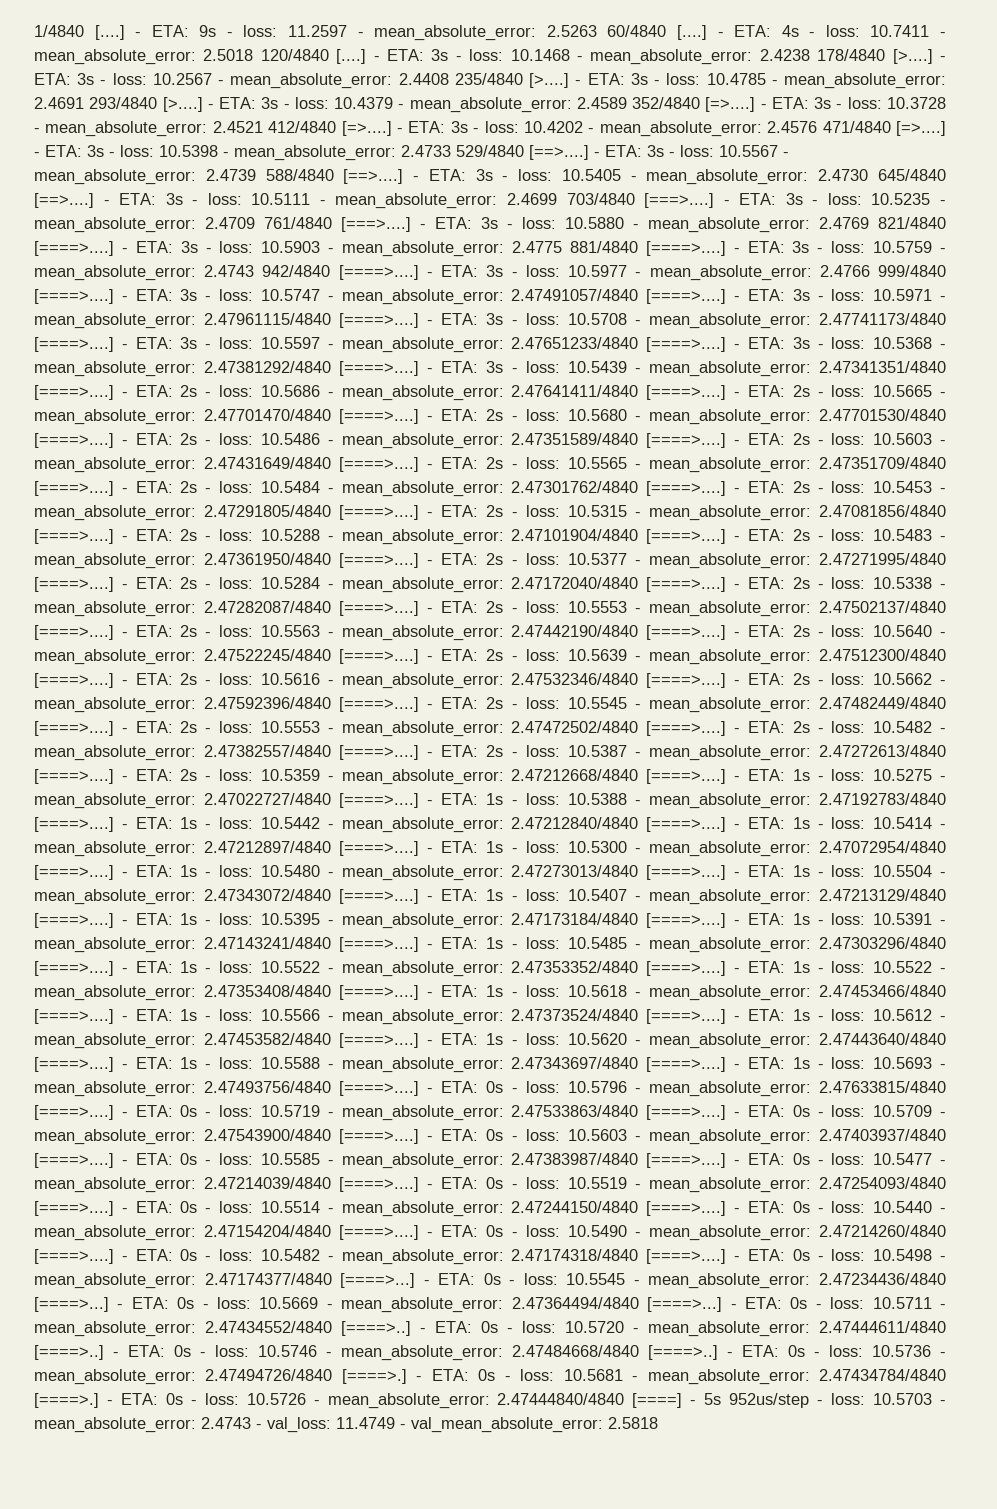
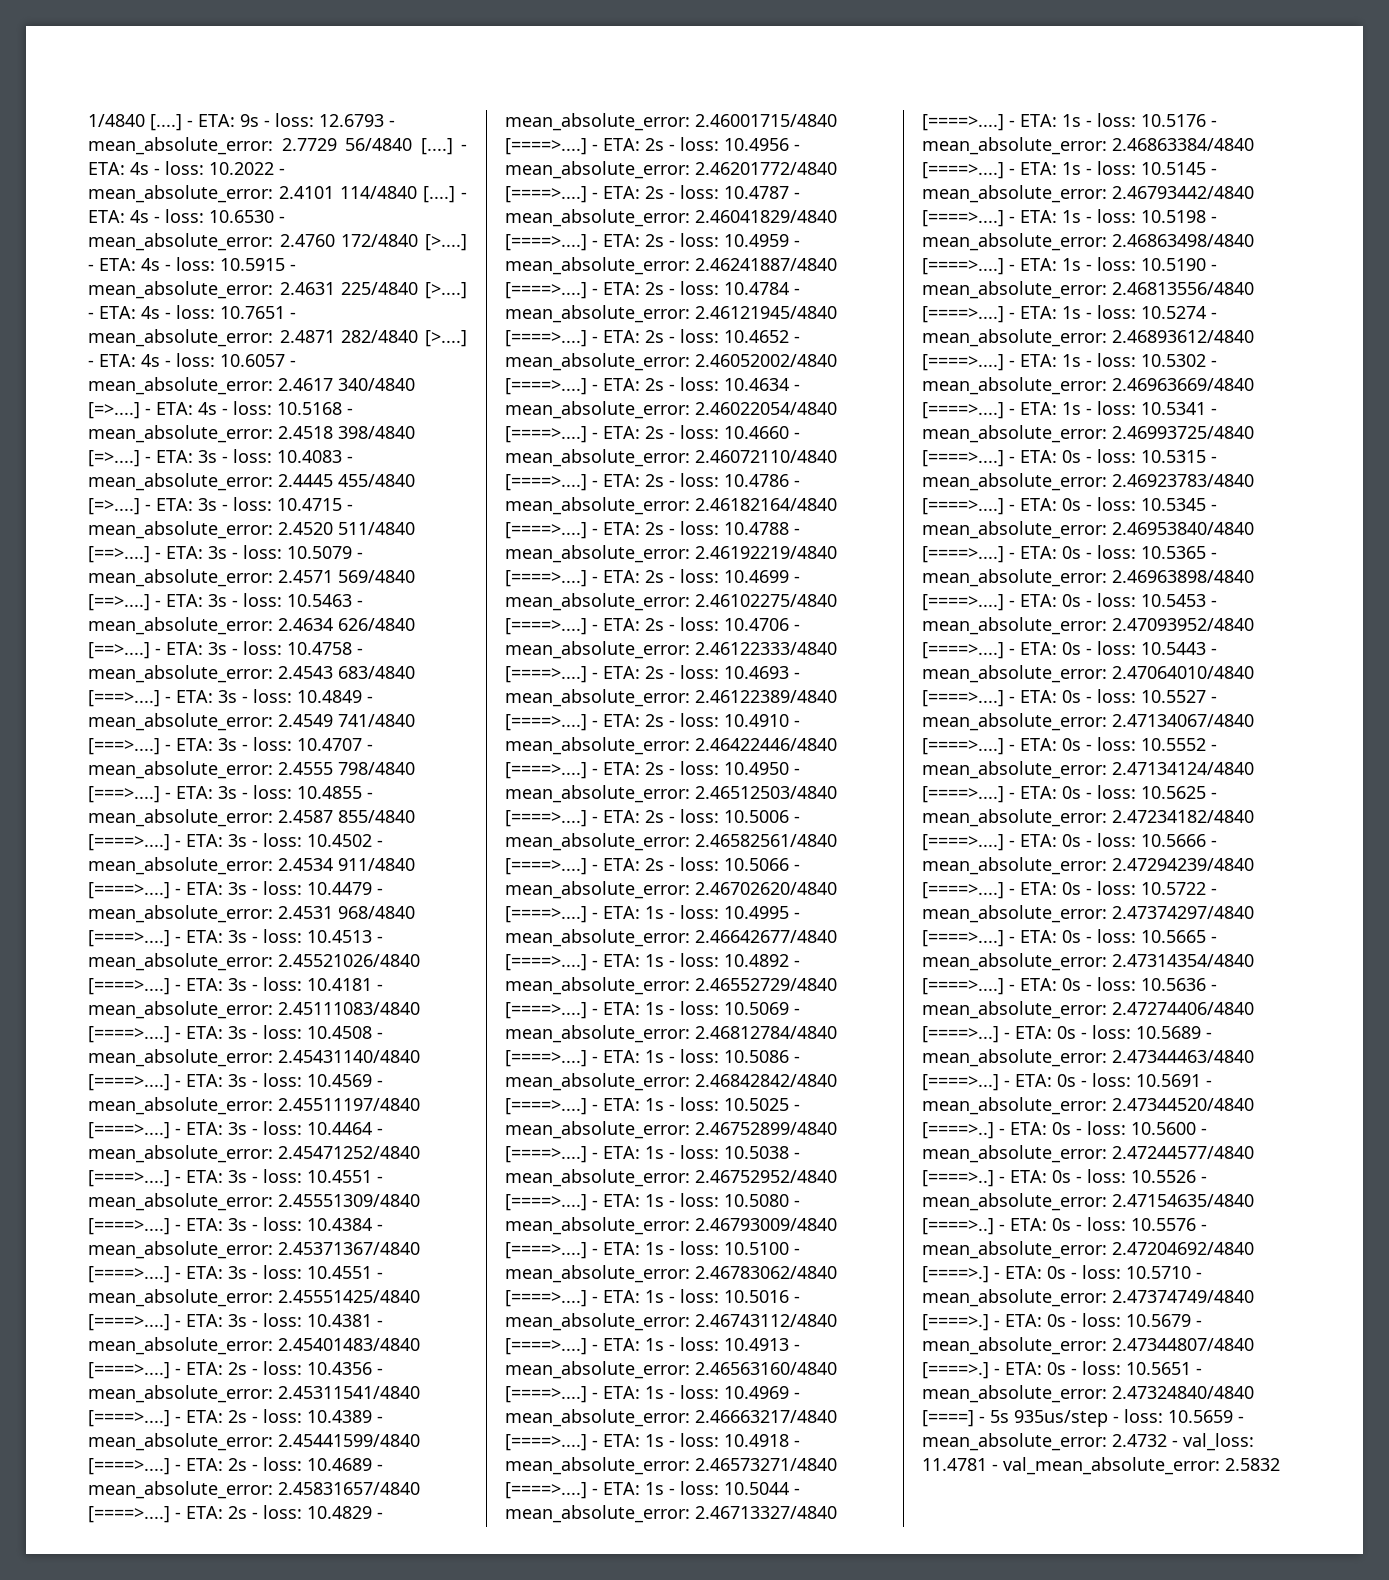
- - ETA: 9s - loss: 11.2597 - mean_absolute_error: 2.5263 60/4840 [....] - ETA: 4s - loss: 10.7411 - mean_absolute_error: 2.5018 120/4840 [....] - ETA: 3s - loss: 10.1468 - mean_absolute_error: 2.4238 178/4840 [>....] - ETA: 3s - loss: 10.2567 - mean_absolute_error: 2.4408 235/4840 [>....] - ETA: 3s - loss: 10.4785 - mean_absolute_error: 2.4691 293/4840 [>....] - ETA: 3s - loss: 10.4379 - mean_absolute_error: 2.4589 352/4840 [=>....] - ETA: 3s - loss: 10.3728 - mean_absolute_error: 2.4521 412/4840 [=>....] - ETA: 3s - loss: 10.4202 - mean_absolute_error: 2.4576 471/4840 [=>....] - ETA: 3s - loss: 10.5398 - mean_absolute_error: 2.4733 529/4840 [==>....] - ETA: 3s - loss: 10.5567 - mean_absolute_error: 2.4739 588/4840 [==>....] - ETA: 3s - loss: 10.5405 - mean_absolute_error: 2.4730 645/4840 [==>....] - ETA: 3s - loss: 10.5111 - mean_absolute_error: 2.4699 703/4840 [===>....] - ETA: 3s - loss: 10.5235 - mean_absolute_error: 2.4709 761/4840 [===>....] - ETA: 3s - loss: 10.5880 - mean_absolute_error: 2.4769 821/4840 [====>....] - ETA: 3s - loss: 10.5903 - mean_absolute_error: 2.4775 881/4840 [====>....] - ETA: 3s - loss: 10.5759 - mean_absolute_error: 2.4743 942/4840 [====>....] - ETA: 3s - loss: 10.5977 - mean_absolute_error: 2.4766 999/4840 [====>....] - ETA: 3s - loss: 10.5747 - mean_absolute_error: 2.47491057/4840 [====>....] - ETA: 3s - loss: 10.5971 - mean_absolute_error: 2.47961115/4840 [====>....] - ETA: 3s - loss: 10.5708 - mean_absolute_error: 2.47741173/4840 [====>....] - ETA: 3s - loss: 10.5597 - mean_absolute_error: 2.47651233/4840 [====>....] - ETA: 3s - loss: 10.5368 - mean_absolute_error: 2.47381292/4840 [====>....] - ETA: 3s - loss: 10.5439 - mean_absolute_error: 2.47341351/4840 [====>....] - ETA: 2s - loss: 10.5686 - mean_absolute_error: 2.47641411/4840 [====>....] - ETA: 2s - loss: 10.5665 - mean_absolute_error: 2.47701470/4840 [====>....] - ETA: 2s - loss: 10.5680 - mean_absolute_error: 2.47701530/4840 [====>....] - ETA: 2s - loss: 10.5486 - mean_absolute_error: 2.47351589/4840 [====>....] - ETA: 2s - loss: 10.5603 - mean_absolute_error: 2.47431649/4840 [====>....] - ETA: 2s - loss: 10.5565 - mean_absolute_error: 2.47351709/4840 [====>....] - ETA: 2s - loss: 10.5484 - mean_absolute_error: 2.47301762/4840 [====>....] - ETA: 2s - loss: 10.5453 - mean_absolute_error: 2.47291805/4840 [====>....] - ETA: 2s - loss: 10.5315 - mean_absolute_error: 2.47081856/4840 [====>....] - ETA: 2s - loss: 10.5288 - mean_absolute_error: 2.47101904/4840 [====>....] - ETA: 2s - loss: 10.5483 - mean_absolute_error: 2.47361950/4840 [====>....] - ETA: 2s - loss: 10.5377 - mean_absolute_error: 2.47271995/4840 [====>....] - ETA: 2s - loss: 10.5284 - mean_absolute_error: 2.47172040/4840 [====>....] - ETA: 2s - loss: 10.5338 - mean_absolute_error: 2.47282087/4840 [====>....] - ETA: 2s - loss: 10.5553 - mean_absolute_error: 2.47502137/4840 [====>....] - ETA: 2s - loss: 10.5563 - mean_absolute_error: 2.47442190/4840 [====>....] - ETA: 2s - loss: 10.5640 - mean_absolute_error: 2.47522245/4840 [====>....] - ETA: 2s - loss: 10.5639 - mean_absolute_error: 2.47512300/4840 [====>....] - ETA: 2s - loss: 10.5616 - mean_absolute_error: 2.47532346/4840 [====>....] - ETA: 2s - loss: 10.5662 - mean_absolute_error: 2.47592396/4840 [====>....] - ETA: 2s - loss: 10.5545 - mean_absolute_error: 2.47482449/4840 [====>....] - ETA: 2s - loss: 10.5553 - mean_absolute_error: 2.47472502/4840 [====>....] - ETA: 2s - loss: 10.5482 - mean_absolute_error: 2.47382557/4840 [====>....] - ETA: 2s - loss: 10.5387 - mean_absolute_error: 2.47272613/4840 [====>....] - ETA: 2s - loss: 10.5359 - mean_absolute_error: 2.47212668/4840 [====>....] - ETA: 1s - loss: 10.5275 - mean_absolute_error: 2.47022727/4840 [====>....] - ETA: 1s - loss: 10.5388 - mean_absolute_error: 2.47192783/4840 [====>....] - ETA: 1s - loss: 10.5442 - mean_absolute_error: 2.47212840/4840 [====>....] - ETA: 1s - loss: 10.5414 - mean_absolute_error: 2.47212897/4840 [====>....] - ETA: 1s - loss: 10.5300 - mean_absolute_error: 2.47072954/4840 [====>....] - ETA: 1s - loss: 10.5480 - mean_absolute_error: 2.47273013/4840 [====>....] - ETA: 1s - loss: 10.5504 - mean_absolute_error: 2.47343072/4840 [====>....] - ETA: 1s - loss: 10.5407 - mean_absolute_error: 2.47213129/4840 [====>....] - ETA: 1s - loss: 10.5395 - mean_absolute_error: 2.47173184/4840 [====>....] - ETA: 1s - loss: 10.5391 - mean_absolute_error: 2.47143241/4840 [====>....] - ETA: 1s - loss: 10.5485 - mean_absolute_error: 2.47303296/4840 [====>....] - ETA: 1s - loss: 10.5522 - mean_absolute_error: 2.47353352/4840 [====>....] - ETA: 1s - loss: 10.5522 - mean_absolute_error: 2.47353408/4840 [====>....] - ETA: 1s - loss: 10.5618 - mean_absolute_error: 2.47453466/4840 [====>....] - ETA: 1s - loss: 10.5566 - mean_absolute_error: 2.47373524/4840 [====>....] - ETA: 1s - loss: 10.5612 - mean_absolute_error: 2.47453582/4840 [====>....] - ETA: 1s - loss: 10.5620 - mean_absolute_error: 2.47443640/4840 [====>....] - ETA: 1s - loss: 10.5588 - mean_absolute_error: 2.47343697/4840 [====>....] - ETA: 1s - loss: 10.5693 - mean_absolute_error: 2.47493756/4840 [====>....] - ETA: 0s - loss: 10.5796 - mean_absolute_error: 2.47633815/4840 [====>....] - ETA: 0s - loss: 10.5719 - mean_absolute_error: 2.47533863/4840 [====>....] - ETA: 0s - loss: 10.5709 - mean_absolute_error: 2.47543900/4840 [====>....] - ETA: 0s - loss: 10.5603 - mean_absolute_error: 2.47403937/4840 [====>....] - ETA: 0s - loss: 10.5585 - mean_absolute_error: 2.47383987/4840 [====>....] - ETA: 0s - loss: 10.5477 - mean_absolute_error: 2.47214039/4840 [====>....] - ETA: 0s - loss: 10.5519 - mean_absolute_error: 2.47254093/4840 [====>....] - ETA: 0s - loss: 10.5514 - mean_absolute_error: 2.47244150/4840 [====>....] - ETA: 0s - loss: 10.5440 - mean_absolute_error: 2.47154204/4840 [====>....] - ETA: 0s - loss: 10.5490 - mean_absolute_error: 2.47214260/4840 [====>....] - ETA: 0s - loss: 10.5482 - mean_absolute_error: 2.47174318/4840 [====>....] - ETA: 0s - loss: 10.5498 - mean_absolute_error: 2.47174377/4840 [====>...] - ETA: 0s - loss: 10.5545 - mean_absolute_error: 2.47234436/4840 [====>...] - ETA: 0s - loss: 10.5669 - mean_absolute_error: 2.47364494/4840 [====>...] - ETA: 0s - loss: 10.5711 - mean_absolute_error: 2.47434552/4840 [====>..] - ETA: 0s - loss: 10.5720 - mean_absolute_error: 2.47444611/4840 [====>..] - ETA: 0s - loss: 10.5746 - mean_absolute_error: 2.47484668/4840 [====>..] - ETA: 0s - loss: 10.5736 - mean_absolute_error: 2.47494726/4840 [====>.] - ETA: 0s - loss: 10.5681 - mean_absolute_error: 2.47434784/4840 [====>.] - ETA: 0s - loss: 10.5726 - mean_absolute_error: 2.47444840/4840 [====] - 5s 952us/step - loss: 10.5703 - mean_absolute_error: 2.4743 - val_loss: 11.4749 - val_mean_absolute_error: 2.5818
+ - ETA: 9s - loss: 12.6793 - mean_absolute_error: 2.7729 56/4840 [....] - ETA: 4s - loss: 10.2022 - mean_absolute_error: 2.4101 114/4840 [....] - ETA: 4s - loss: 10.6530 - mean_absolute_error: 2.4760 172/4840 [>....] - ETA: 4s - loss: 10.5915 - mean_absolute_error: 2.4631 225/4840 [>....] - ETA: 4s - loss: 10.7651 - mean_absolute_error: 2.4871 282/4840 [>....] - ETA: 4s - loss: 10.6057 - mean_absolute_error: 2.4617 340/4840 [=>....] - ETA: 4s - loss: 10.5168 - mean_absolute_error: 2.4518 398/4840 [=>....] - ETA: 3s - loss: 10.4083 - mean_absolute_error: 2.4445 455/4840 [=>....] - ETA: 3s - loss: 10.4715 - mean_absolute_error: 2.4520 511/4840 [==>....] - ETA: 3s - loss: 10.5079 - mean_absolute_error: 2.4571 569/4840 [==>....] - ETA: 3s - loss: 10.5463 - mean_absolute_error: 2.4634 626/4840 [==>....] - ETA: 3s - loss: 10.4758 - mean_absolute_error: 2.4543 683/4840 [===>....] - ETA: 3s - loss: 10.4849 - mean_absolute_error: 2.4549 741/4840 [===>....] - ETA: 3s - loss: 10.4707 - mean_absolute_error: 2.4555 798/4840 [===>....] - ETA: 3s - loss: 10.4855 - mean_absolute_error: 2.4587 855/4840 [====>....] - ETA: 3s - loss: 10.4502 - mean_absolute_error: 2.4534 911/4840 [====>....] - ETA: 3s - loss: 10.4479 - mean_absolute_error: 2.4531 968/4840 [====>....] - ETA: 3s - loss: 10.4513 - mean_absolute_error: 2.45521026/4840 [====>....] - ETA: 3s - loss: 10.4181 - mean_absolute_error: 2.45111083/4840 [====>....] - ETA: 3s - loss: 10.4508 - mean_absolute_error: 2.45431140/4840 [====>....] - ETA: 3s - loss: 10.4569 - mean_absolute_error: 2.45511197/4840 [====>....] - ETA: 3s - loss: 10.4464 - mean_absolute_error: 2.45471252/4840 [====>....] - ETA: 3s - loss: 10.4551 - mean_absolute_error: 2.45551309/4840 [====>....] - ETA: 3s - loss: 10.4384 - mean_absolute_error: 2.45371367/4840 [====>....] - ETA: 3s - loss: 10.4551 - mean_absolute_error: 2.45551425/4840 [====>....] - ETA: 3s - loss: 10.4381 - mean_absolute_error: 2.45401483/4840 [====>....] - ETA: 2s - loss: 10.4356 - mean_absolute_error: 2.45311541/4840 [====>....] - ETA: 2s - loss: 10.4389 - mean_absolute_error: 2.45441599/4840 [====>....] - ETA: 2s - loss: 10.4689 - mean_absolute_error: 2.45831657/4840 [====>....] - ETA: 2s - loss: 10.4829 - mean_absolute_error: 2.46001715/4840 [====>....] - ETA: 2s - loss: 10.4956 - mean_absolute_error: 2.46201772/4840 [====>....] - ETA: 2s - loss: 10.4787 - mean_absolute_error: 2.46041829/4840 [====>....] - ETA: 2s - loss: 10.4959 - mean_absolute_error: 2.46241887/4840 [====>....] - ETA: 2s - loss: 10.4784 - mean_absolute_error: 2.46121945/4840 [====>....] - ETA: 2s - loss: 10.4652 - mean_absolute_error: 2.46052002/4840 [====>....] - ETA: 2s - loss: 10.4634 - mean_absolute_error: 2.46022054/4840 [====>....] - ETA: 2s - loss: 10.4660 - mean_absolute_error: 2.46072110/4840 [====>....] - ETA: 2s - loss: 10.4786 - mean_absolute_error: 2.46182164/4840 [====>....] - ETA: 2s - loss: 10.4788 - mean_absolute_error: 2.46192219/4840 [====>....] - ETA: 2s - loss: 10.4699 - mean_absolute_error: 2.46102275/4840 [====>....] - ETA: 2s - loss: 10.4706 - mean_absolute_error: 2.46122333/4840 [====>....] - ETA: 2s - loss: 10.4693 - mean_absolute_error: 2.46122389/4840 [====>....] - ETA: 2s - loss: 10.4910 - mean_absolute_error: 2.46422446/4840 [====>....] - ETA: 2s - loss: 10.4950 - mean_absolute_error: 2.46512503/4840 [====>....] - ETA: 2s - loss: 10.5006 - mean_absolute_error: 2.46582561/4840 [====>....] - ETA: 2s - loss: 10.5066 - mean_absolute_error: 2.46702620/4840 [====>....] - ETA: 1s - loss: 10.4995 - mean_absolute_error: 2.46642677/4840 [====>....] - ETA: 1s - loss: 10.4892 - mean_absolute_error: 2.46552729/4840 [====>....] - ETA: 1s - loss: 10.5069 - mean_absolute_error: 2.46812784/4840 [====>....] - ETA: 1s - loss: 10.5086 - mean_absolute_error: 2.46842842/4840 [====>....] - ETA: 1s - loss: 10.5025 - mean_absolute_error: 2.46752899/4840 [====>....] - ETA: 1s - loss: 10.5038 - mean_absolute_error: 2.46752952/4840 [====>....] - ETA: 1s - loss: 10.5080 - mean_absolute_error: 2.46793009/4840 [====>....] - ETA: 1s - loss: 10.5100 - mean_absolute_error: 2.46783062/4840 [====>....] - ETA: 1s - loss: 10.5016 - mean_absolute_error: 2.46743112/4840 [====>....] - ETA: 1s - loss: 10.4913 - mean_absolute_error: 2.46563160/4840 [====>....] - ETA: 1s - loss: 10.4969 - mean_absolute_error: 2.46663217/4840 [====>....] - ETA: 1s - loss: 10.4918 - mean_absolute_error: 2.46573271/4840 [====>....] - ETA: 1s - loss: 10.5044 - mean_absolute_error: 2.46713327/4840 [====>....] - ETA: 1s - loss: 10.5176 - mean_absolute_error: 2.46863384/4840 [====>....] - ETA: 1s - loss: 10.5145 - mean_absolute_error: 2.46793442/4840 [====>....] - ETA: 1s - loss: 10.5198 - mean_absolute_error: 2.46863498/4840 [====>....] - ETA: 1s - loss: 10.5190 - mean_absolute_error: 2.46813556/4840 [====>....] - ETA: 1s - loss: 10.5274 - mean_absolute_error: 2.46893612/4840 [====>....] - ETA: 1s - loss: 10.5302 - mean_absolute_error: 2.46963669/4840 [====>....] - ETA: 1s - loss: 10.5341 - mean_absolute_error: 2.46993725/4840 [====>....] - ETA: 0s - loss: 10.5315 - mean_absolute_error: 2.46923783/4840 [====>....] - ETA: 0s - loss: 10.5345 - mean_absolute_error: 2.46953840/4840 [====>....] - ETA: 0s - loss: 10.5365 - mean_absolute_error: 2.46963898/4840 [====>....] - ETA: 0s - loss: 10.5453 - mean_absolute_error: 2.47093952/4840 [====>....] - ETA: 0s - loss: 10.5443 - mean_absolute_error: 2.47064010/4840 [====>....] - ETA: 0s - loss: 10.5527 - mean_absolute_error: 2.47134067/4840 [====>....] - ETA: 0s - loss: 10.5552 - mean_absolute_error: 2.47134124/4840 [====>....] - ETA: 0s - loss: 10.5625 - mean_absolute_error: 2.47234182/4840 [====>....] - ETA: 0s - loss: 10.5666 - mean_absolute_error: 2.47294239/4840 [====>....] - ETA: 0s - loss: 10.5722 - mean_absolute_error: 2.47374297/4840 [====>....] - ETA: 0s - loss: 10.5665 - mean_absolute_error: 2.47314354/4840 [====>....] - ETA: 0s - loss: 10.5636 - mean_absolute_error: 2.47274406/4840 [====>...] - ETA: 0s - loss: 10.5689 - mean_absolute_error: 2.47344463/4840 [====>...] - ETA: 0s - loss: 10.5691 - mean_absolute_error: 2.47344520/4840 [====>..] - ETA: 0s - loss: 10.5600 - mean_absolute_error: 2.47244577/4840 [====>..] - ETA: 0s - loss: 10.5526 - mean_absolute_error: 2.47154635/4840 [====>..] - ETA: 0s - loss: 10.5576 - mean_absolute_error: 2.47204692/4840 [====>.] - ETA: 0s - loss: 10.5710 - mean_absolute_error: 2.47374749/4840 [====>.] - ETA: 0s - loss: 10.5679 - mean_absolute_error: 2.47344807/4840 [====>.] - ETA: 0s - loss: 10.5651 - mean_absolute_error: 2.47324840/4840 [====] - 5s 935us/step - loss: 10.5659 - mean_absolute_error: 2.4732 - val_loss: 11.4781 - val_mean_absolute_error: 2.5832

